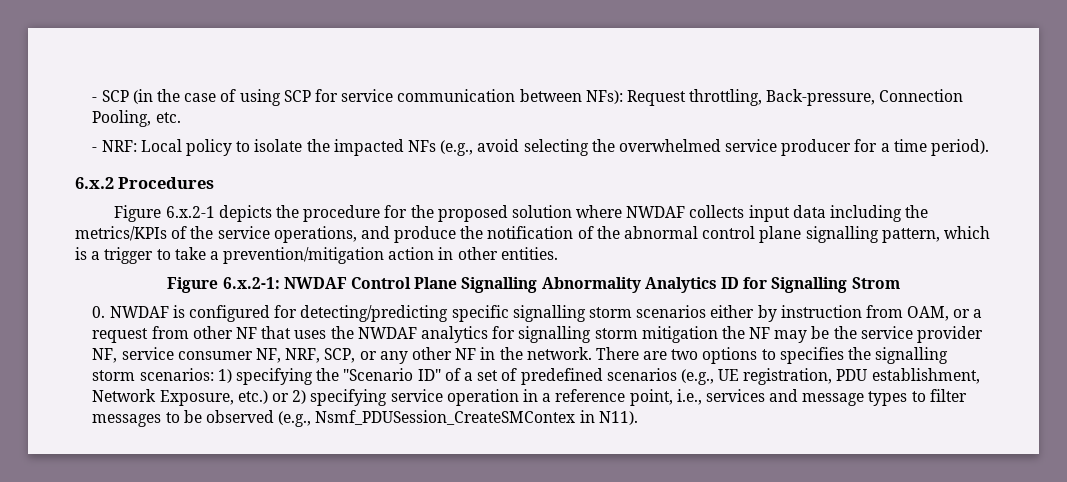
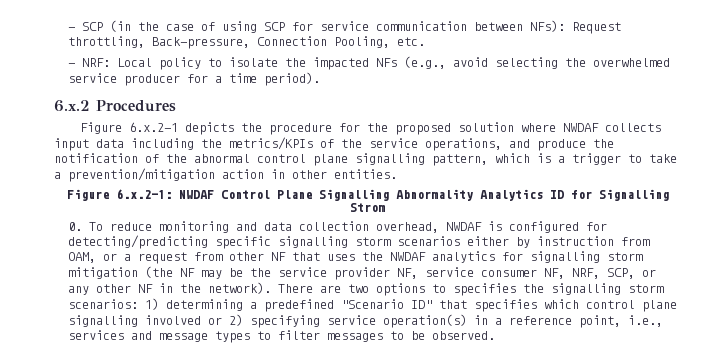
- 0. NWDAF is configured for detecting/predicting specific signalling storm scenarios either by instruction from OAM, or a request from other NF that uses the NWDAF analytics for signalling storm mitigation the NF may be the service provider NF, service consumer NF, NRF, SCP, or any other NF in the network.
+ 0. To reduce monitoring and data collection overhead, NWDAF is configured for detecting/predicting specific signalling storm scenarios either by instruction from OAM, or a request from other NF that uses the NWDAF analytics for signalling storm mitigation (the NF may be the service provider NF, service consumer NF, NRF, SCP, or any other NF in the network).
- There are two options to specifies the signalling storm scenarios: 1) specifying the "Scenario ID" of a set of predefined scenarios (e.g., UE registration, PDU establishment, Network Exposure, etc.) or 2) specifying service operation in a reference point, i.e., services and message types to filter messages to be observed (e.g., Nsmf_PDUSession_CreateSMContex in N11).
+ There are two options to specifies the signalling storm scenarios: 1) determining a predefined "Scenario ID" that specifies which control plane signalling involved or 2) specifying service operation(s) in a reference point, i.e., services and message types to filter messages to be observed.

